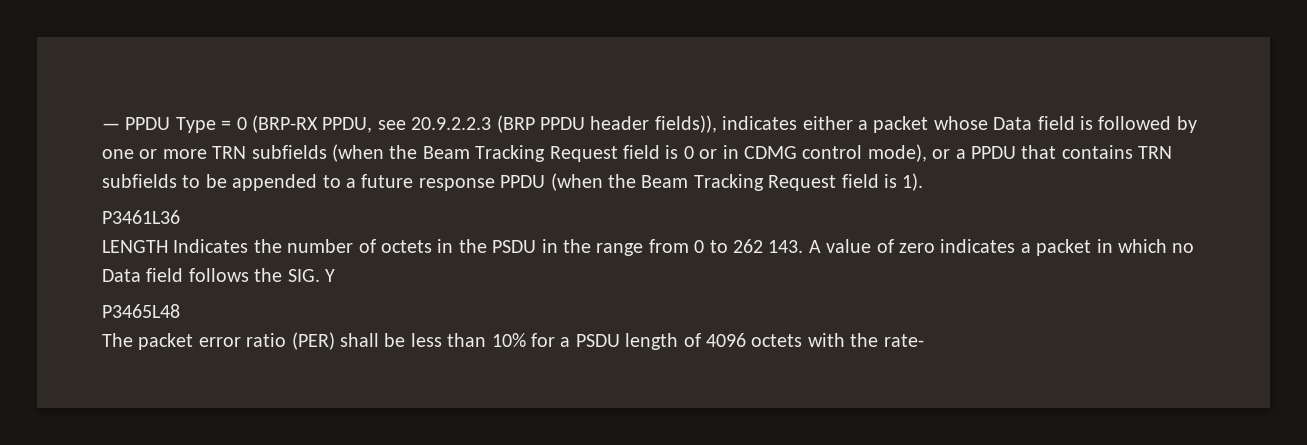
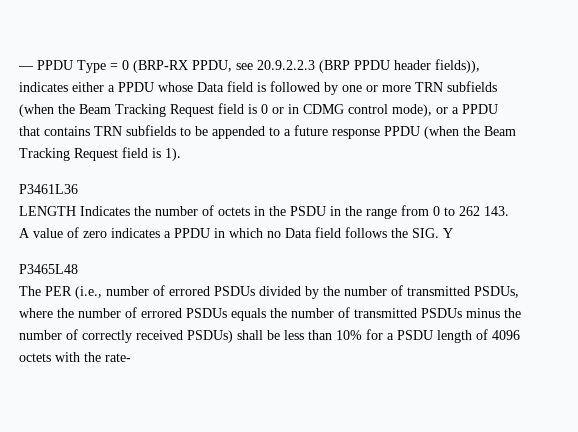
- — PPDU Type = 0 (BRP-RX PPDU, see 20.9.2.2.3 (BRP PPDU header fields)), indicates either a packet whose Data field is followed by one or more TRN subfields (when the Beam Tracking Request field is 0 or in CDMG control mode), or a PPDU that contains TRN subfields to be appended to a future response PPDU (when the Beam Tracking Request field is 1).
+ — PPDU Type = 0 (BRP-RX PPDU, see 20.9.2.2.3 (BRP PPDU header fields)), indicates either a PPDU whose Data field is followed by one or more TRN subfields (when the Beam Tracking Request field is 0 or in CDMG control mode), or a PPDU that contains TRN subfields to be appended to a future response PPDU (when the Beam Tracking Request field is 1).
- LENGTH Indicates the number of octets in the PSDU in the range from 0 to 262 143. A value of zero indicates a packet in which no Data field follows the SIG. Y
+ LENGTH Indicates the number of octets in the PSDU in the range from 0 to 262 143. A value of zero indicates a PPDU in which no Data field follows the SIG. Y
- The packet error ratio (PER) shall be less than 10% for a PSDU length of 4096 octets with the rate-
+ The PER (i.e., number of errored PSDUs divided by the number of transmitted PSDUs, where the number of errored PSDUs equals the number of transmitted PSDUs minus the number of correctly received PSDUs) shall be less than 10% for a PSDU length of 4096 octets with the rate-

